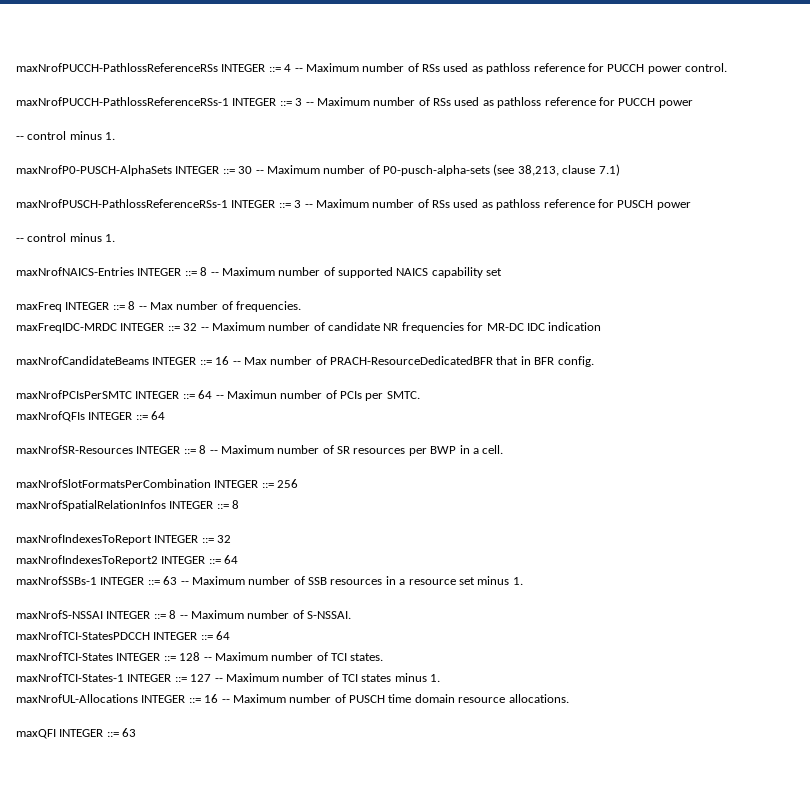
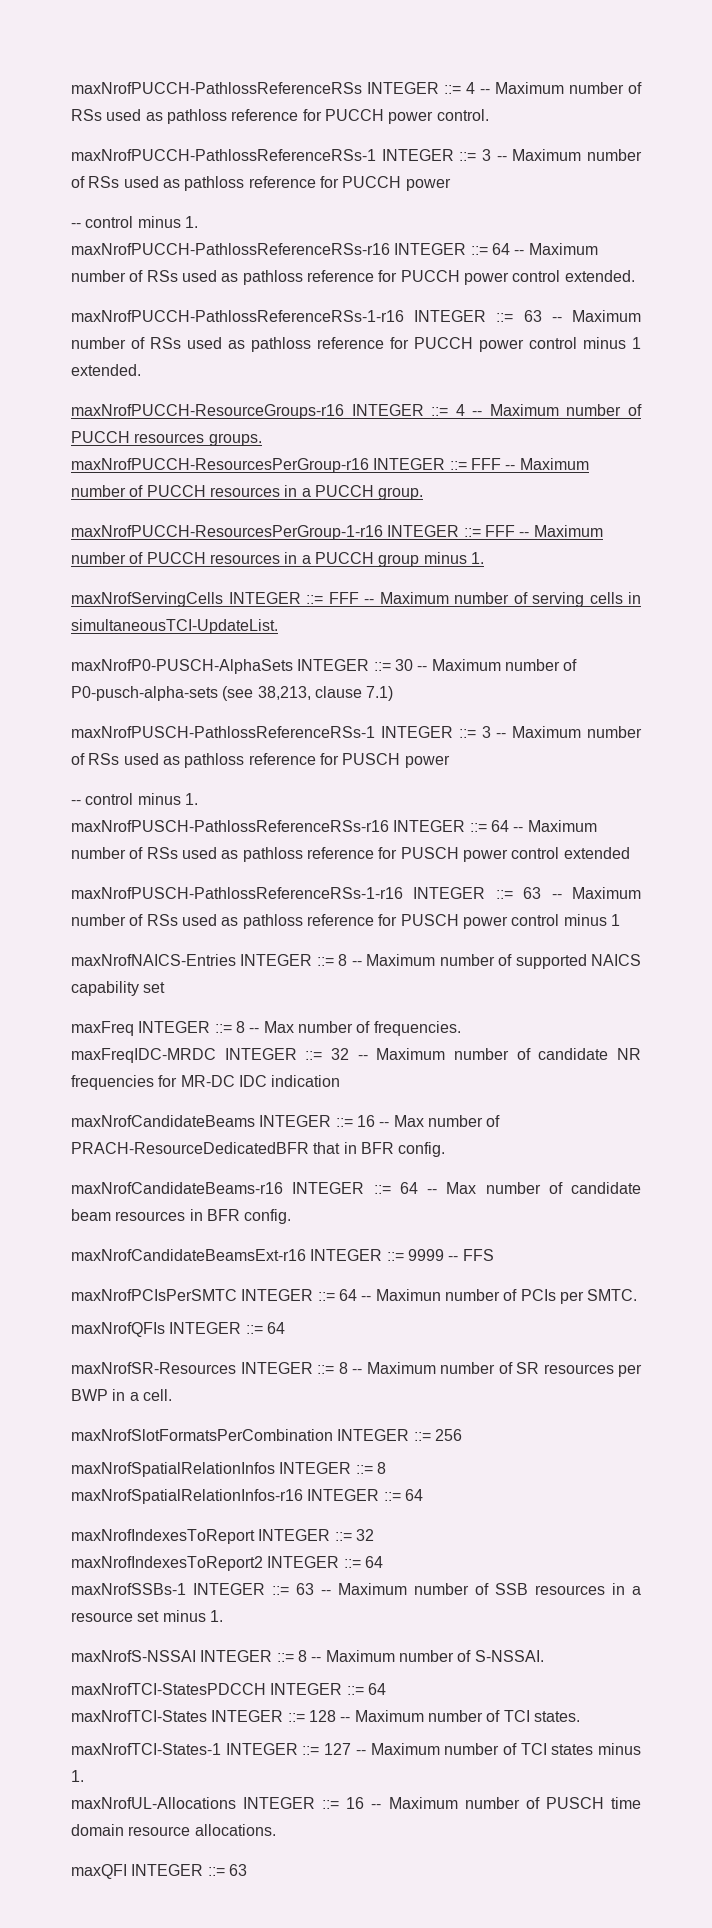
+ maxNrofPUCCH-PathlossReferenceRSs-r16 INTEGER ::= 64 -- Maximum number of RSs used as pathloss reference for PUCCH power control extended.
+ maxNrofPUCCH-PathlossReferenceRSs-1-r16 INTEGER ::= 63 -- Maximum number of RSs used as pathloss reference for PUCCH power control minus 1 extended.
+ maxNrofPUCCH-ResourceGroups-r16 INTEGER ::= 4 -- Maximum number of PUCCH resources groups.
+ maxNrofPUCCH-ResourcesPerGroup-r16 INTEGER ::= FFF -- Maximum number of PUCCH resources in a PUCCH group.
+ maxNrofPUCCH-ResourcesPerGroup-1-r16 INTEGER ::= FFF -- Maximum number of PUCCH resources in a PUCCH group minus 1.
+ maxNrofServingCells INTEGER ::= FFF -- Maximum number of serving cells in simultaneousTCI-UpdateList.
+ maxNrofPUSCH-PathlossReferenceRSs-r16 INTEGER ::= 64 -- Maximum number of RSs used as pathloss reference for PUSCH power control extended
+ maxNrofPUSCH-PathlossReferenceRSs-1-r16 INTEGER ::= 63 -- Maximum number of RSs used as pathloss reference for PUSCH power control minus 1
+ maxNrofCandidateBeams-r16 INTEGER ::= 64 -- Max number of candidate beam resources in BFR config.
+ maxNrofCandidateBeamsExt-r16 INTEGER ::= 9999 -- FFS
+ maxNrofSpatialRelationInfos-r16 INTEGER ::= 64

